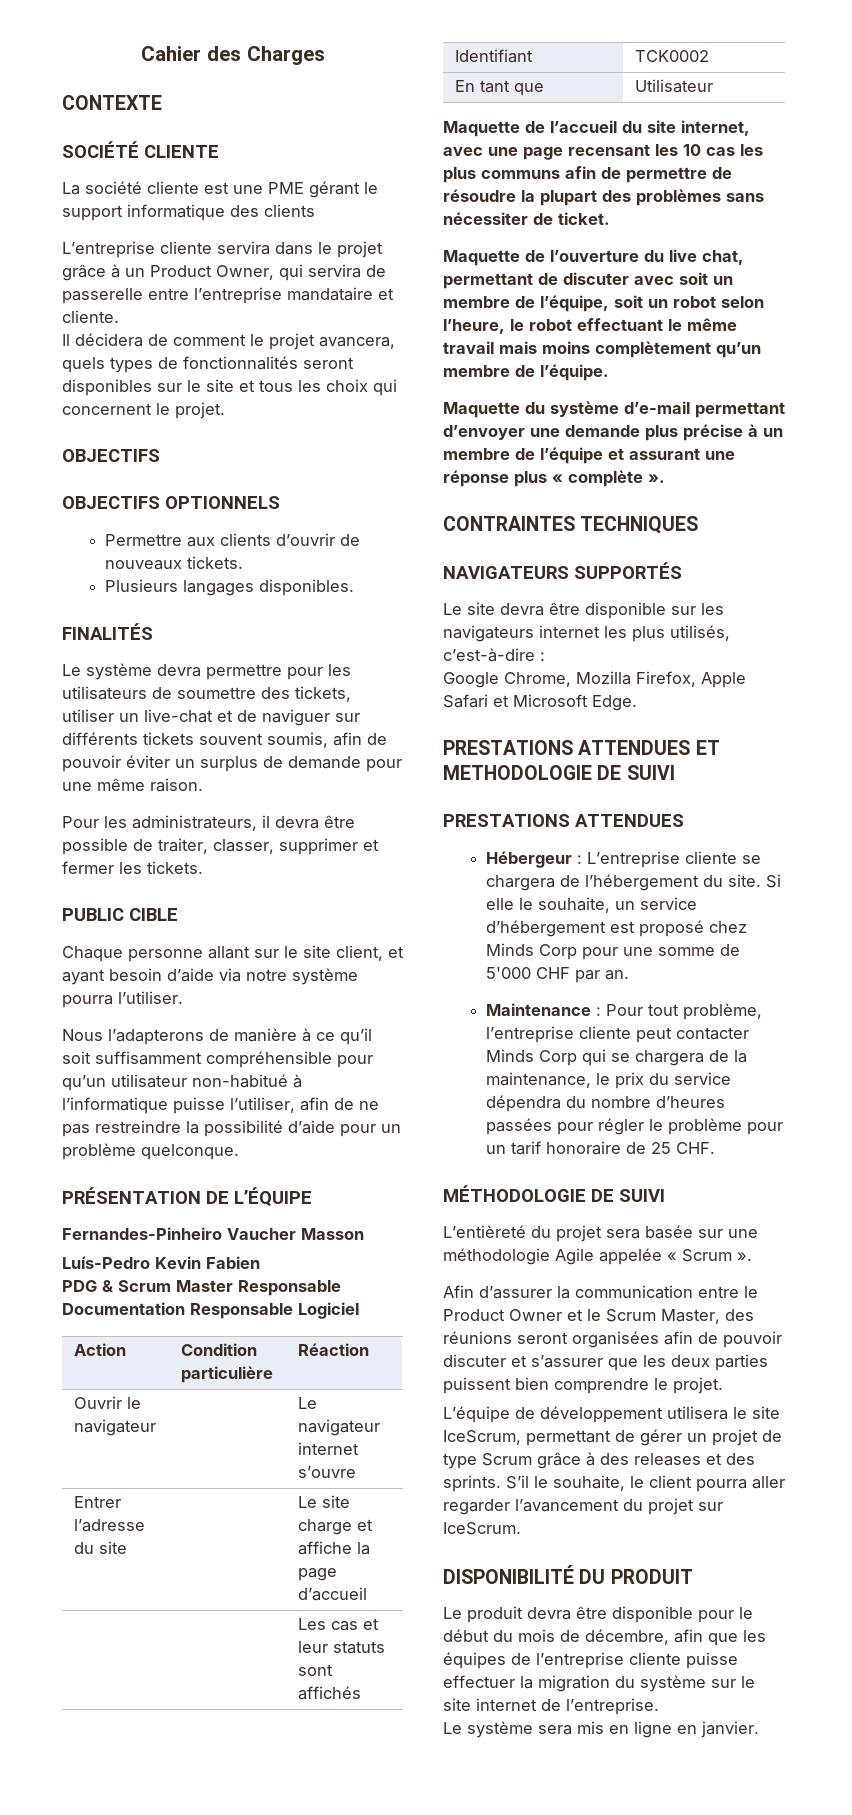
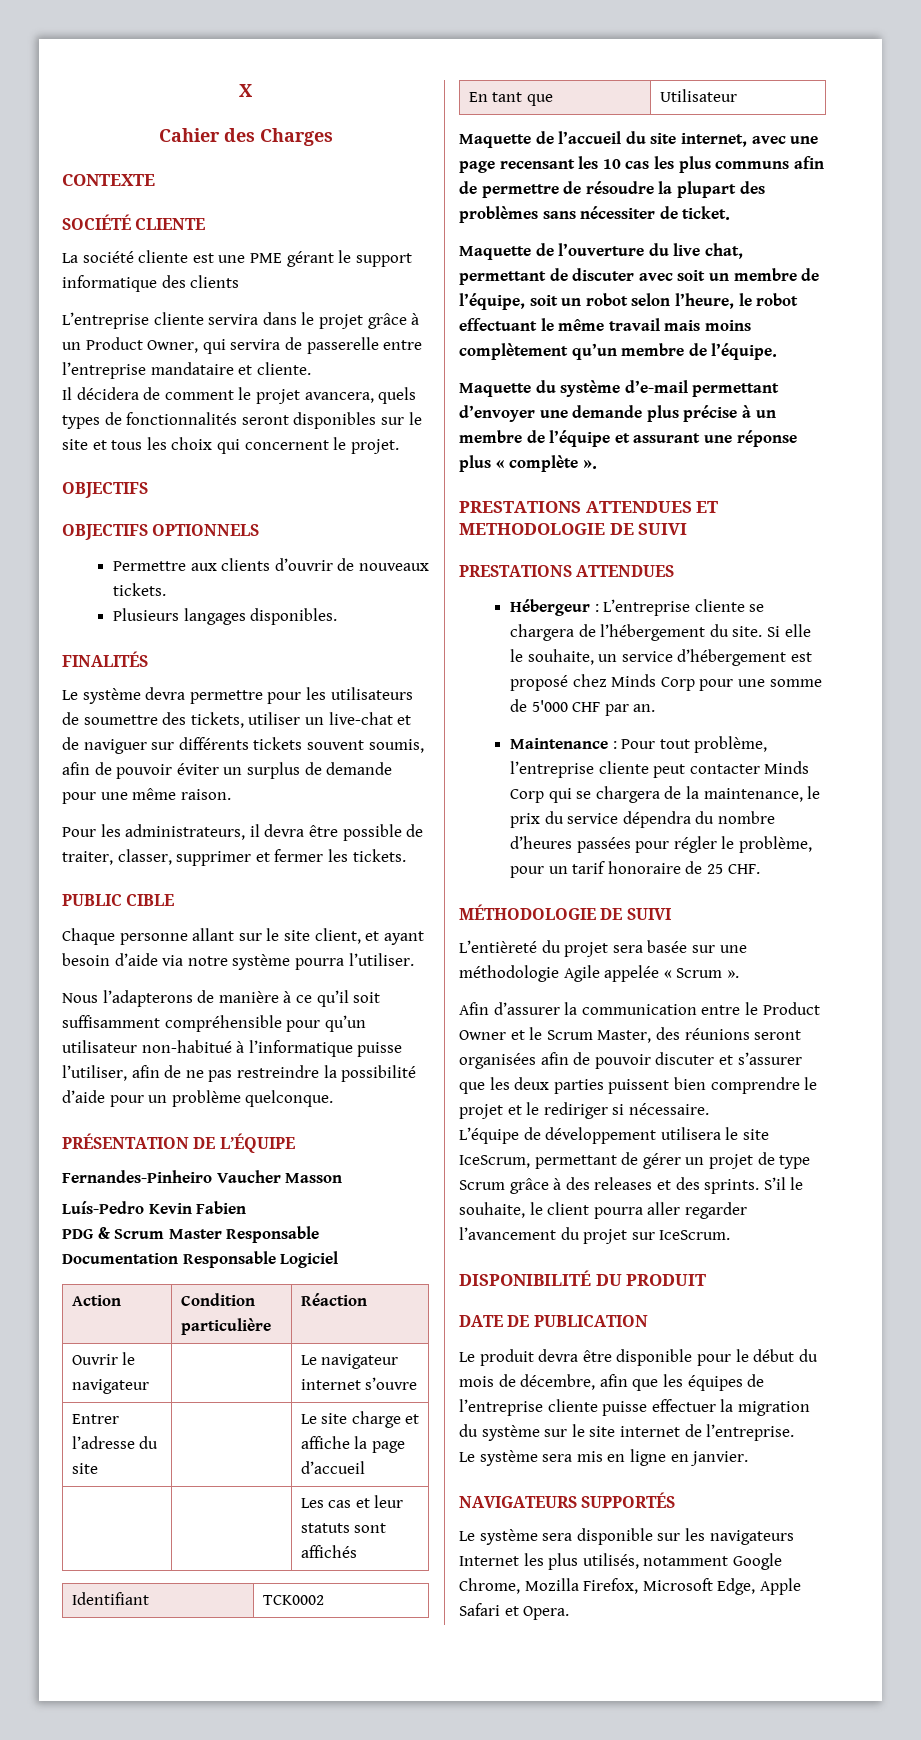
+ X
- CONTRAINTES TECHNIQUES
- NAVIGATEURS SUPPORTÉS
- Le site devra être disponible sur les navigateurs internet les plus utilisés, c’est-à-dire :
- Google Chrome, Mozilla Firefox, Apple Safari et Microsoft Edge.
- Maintenance : Pour tout problème, l’entreprise cliente peut contacter Minds Corp qui se chargera de la maintenance, le prix du service dépendra du nombre d’heures passées pour régler le problème pour un tarif honoraire de 25 CHF.
+ Maintenance : Pour tout problème, l’entreprise cliente peut contacter Minds Corp qui se chargera de la maintenance, le prix du service dépendra du nombre d’heures passées pour régler le problème, pour un tarif honoraire de 25 CHF.
- Afin d’assurer la communication entre le Product Owner et le Scrum Master, des réunions seront organisées afin de pouvoir discuter et s’assurer que les deux parties puissent bien comprendre le projet.
+ Afin d’assurer la communication entre le Product Owner et le Scrum Master, des réunions seront organisées afin de pouvoir discuter et s’assurer que les deux parties puissent bien comprendre le projet et le rediriger si nécessaire.
+ DATE DE PUBLICATION
+ NAVIGATEURS SUPPORTÉS
+ Le système sera disponible sur les navigateurs Internet les plus utilisés, notamment Google Chrome, Mozilla Firefox, Microsoft Edge, Apple Safari et Opera.

